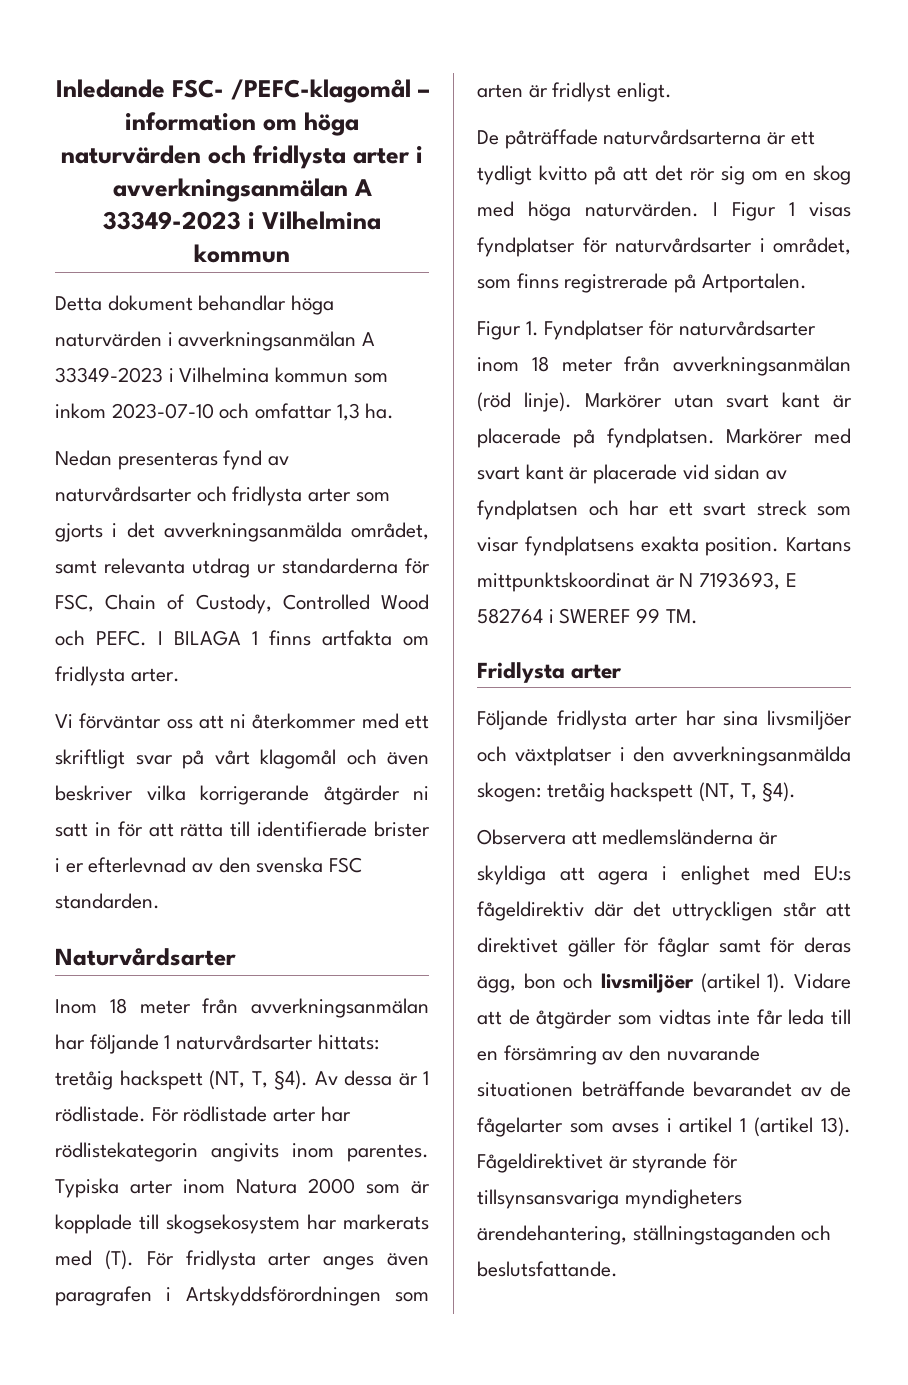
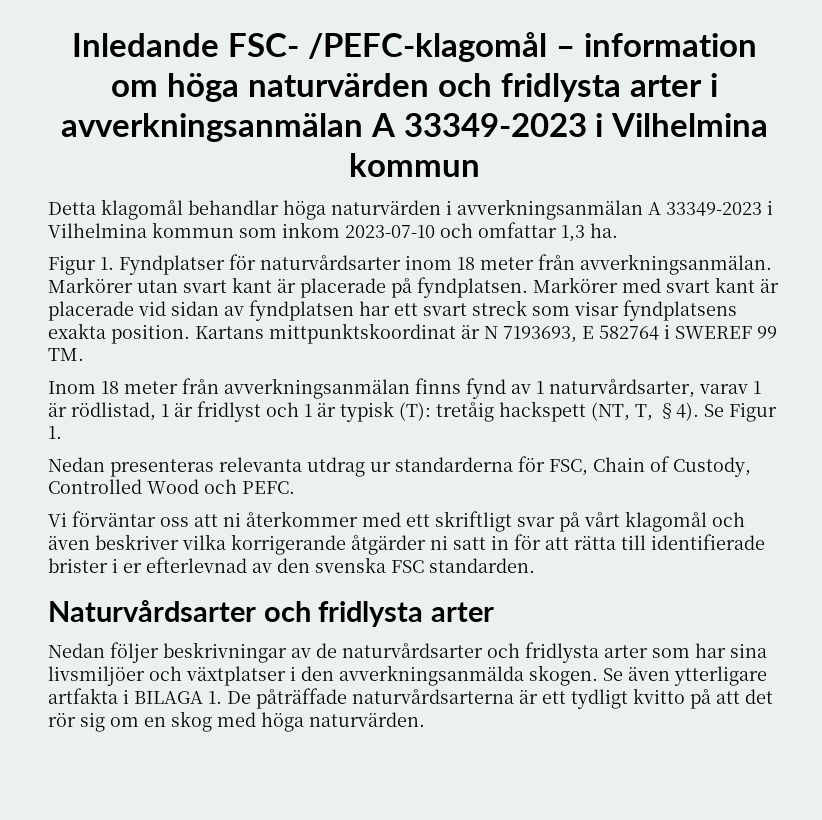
- Detta dokument behandlar höga naturvärden i avverkningsanmälan A 33349-2023 i Vilhelmina kommun som inkom 2023-07-10 och omfattar 1,3 ha.
+ Detta klagomål behandlar höga naturvärden i avverkningsanmälan A 33349-2023 i Vilhelmina kommun som inkom 2023-07-10 och omfattar 1,3 ha.
- Nedan presenteras fynd av naturvårdsarter och fridlysta arter som gjorts i det avverkningsanmälda området, samt relevanta utdrag ur standarderna för FSC, Chain of Custody, Controlled Wood och PEFC. I BILAGA 1 finns artfakta om fridlysta arter.
+ Figur 1. Fyndplatser för naturvårdsarter inom 18 meter från avverkningsanmälan. Markörer utan svart kant är placerade på fyndplatsen. Markörer med svart kant är placerade vid sidan av fyndplatsen har ett svart streck som visar fyndplatsens exakta position. Kartans mittpunktskoordinat är N 7193693, E 582764 i SWEREF 99 TM.
+ Inom 18 meter från avverkningsanmälan finns fynd av 1 naturvårdsarter, varav 1 är rödlistad, 1 är fridlyst och 1 är typisk (T): tretåig hackspett (NT, T, §4). Se Figur 1.
+ Nedan presenteras relevanta utdrag ur standarderna för FSC, Chain of Custody, Controlled Wood och PEFC.
- Naturvårdsarter
- Inom 18 meter från avverkningsanmälan har följande 1 naturvårdsarter hittats: tretåig hackspett (NT, T, §4). Av dessa är 1 rödlistade. För rödlistade arter har rödlistekategorin angivits inom parentes. Typiska arter inom Natura 2000 som är kopplade till skogsekosystem har markerats med (T). För fridlysta arter anges även paragrafen i Artskyddsförordningen som arten är fridlyst enligt.
- De påträffade naturvårdsarterna är ett tydligt kvitto på att det rör sig om en skog med höga naturvärden. I Figur 1 visas fyndplatser för naturvårdsarter i området, som finns registrerade på Artportalen.
- Figur 1. Fyndplatser för naturvårdsarter inom 18 meter från avverkningsanmälan (röd linje). Markörer utan svart kant är placerade på fyndplatsen. Markörer med svart kant är placerade vid sidan av fyndplatsen och har ett svart streck som visar fyndplatsens exakta position. Kartans mittpunktskoordinat är N 7193693, E 582764 i SWEREF 99 TM.
- Fridlysta arter
- Följande fridlysta arter har sina livsmiljöer och växtplatser i den avverkningsanmälda skogen: tretåig hackspett (NT, T, §4).
- Observera att medlemsländerna är skyldiga att agera i enlighet med EU:s fågeldirektiv där det uttryckligen står att direktivet gäller för fåglar samt för deras ägg, bon och livsmiljöer (artikel 1). Vidare att de åtgärder som vidtas inte får leda till en försämring av den nuvarande situationen beträffande bevarandet av de fågelarter som avses i artikel 1 (artikel 13). Fågeldirektivet är styrande för tillsynsansvariga myndigheters ärendehantering, ställningstaganden och beslutsfattande.
+ Naturvårdsarter och fridlysta arter
+ Nedan följer beskrivningar av de naturvårdsarter och fridlysta arter som har sina livsmiljöer och växtplatser i den avverkningsanmälda skogen. Se även ytterligare artfakta i BILAGA 1. De påträffade naturvårdsarterna är ett tydligt kvitto på att det rör sig om en skog med höga naturvärden.

